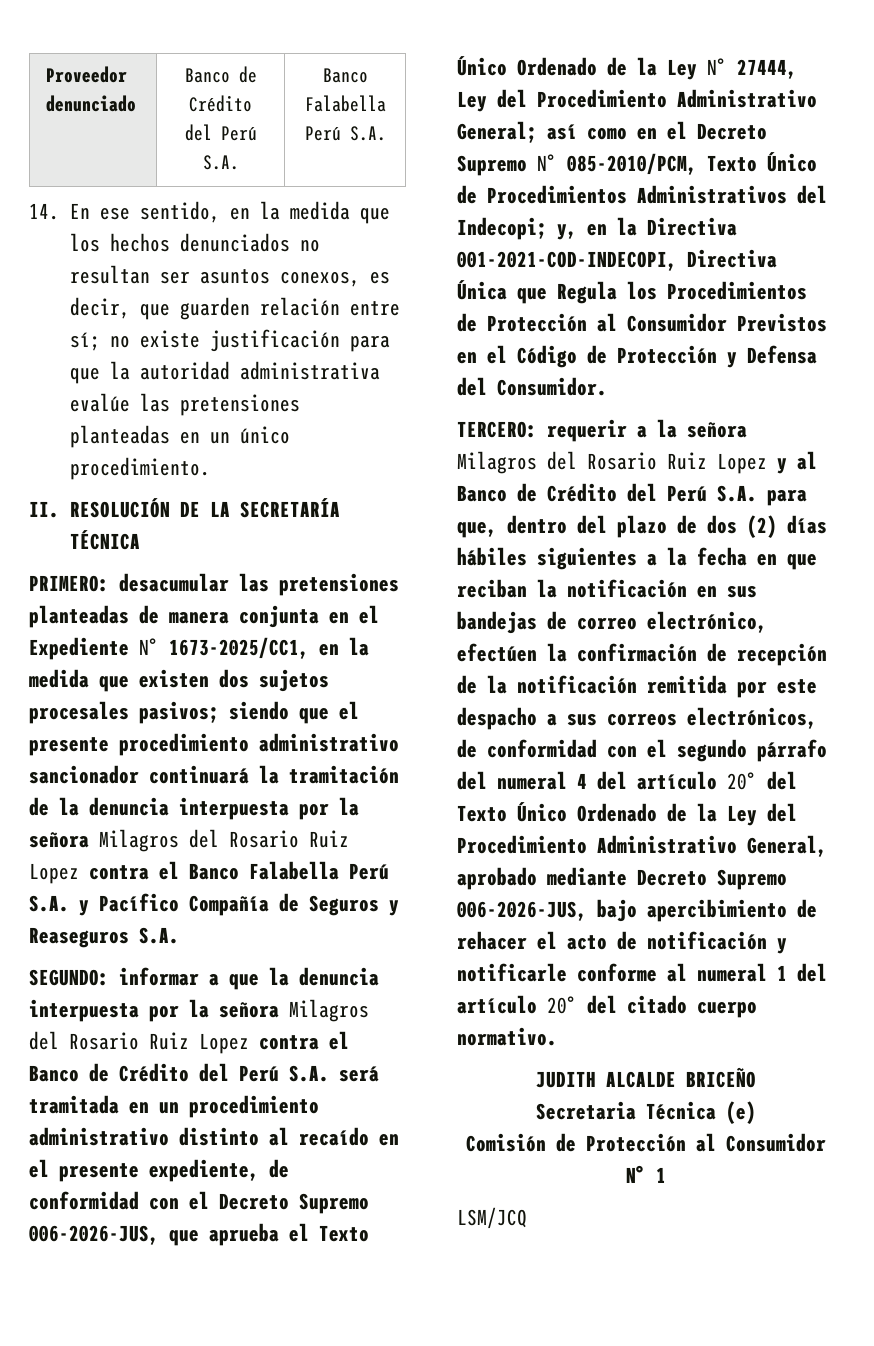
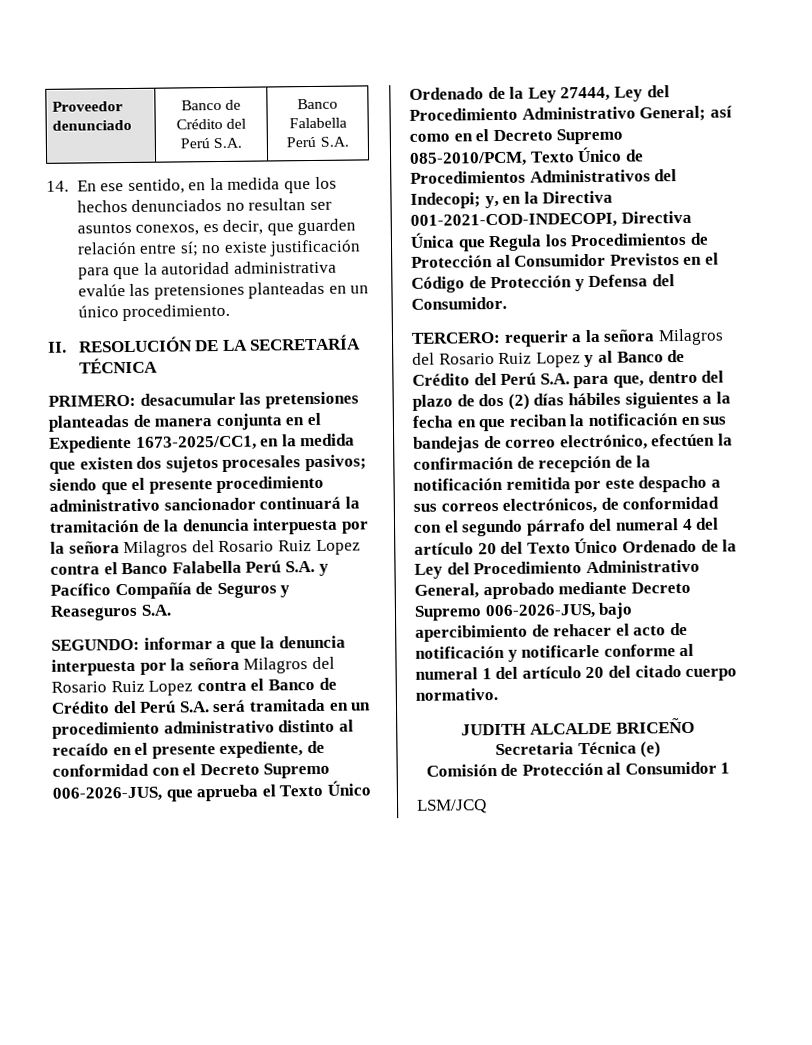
- PRIMERO: desacumular las pretensiones planteadas de manera conjunta en el Expediente N° 1673-2025/CC1, en la medida que existen dos sujetos procesales pasivos; siendo que el presente procedimiento administrativo sancionador continuará la tramitación de la denuncia interpuesta por la señora Milagros del Rosario Ruiz Lopez contra el Banco Falabella Perú S.A. y Pacífico Compañía de Seguros y Reaseguros S.A.
+ PRIMERO: desacumular las pretensiones planteadas de manera conjunta en el Expediente 1673-2025/CC1, en la medida que existen dos sujetos procesales pasivos; siendo que el presente procedimiento administrativo sancionador continuará la tramitación de la denuncia interpuesta por la señora Milagros del Rosario Ruiz Lopez contra el Banco Falabella Perú S.A. y Pacífico Compañía de Seguros y Reaseguros S.A.
- informar a que la denuncia interpuesta por la señora Milagros del Rosario Ruiz Lopez contra el Banco de Crédito del Perú S.A. será tramitada en un procedimiento administrativo distinto al recaído en el presente expediente, de conformidad con el Decreto Supremo 006-2026-JUS, que aprueba el Texto Único Ordenado de la Ley N° 27444, Ley del Procedimiento Administrativo General;
+ informar a que la denuncia interpuesta por la señora Milagros del Rosario Ruiz Lopez contra el Banco de Crédito del Perú S.A. será tramitada en un procedimiento administrativo distinto al recaído en el presente expediente, de conformidad con el Decreto Supremo 006-2026-JUS, que aprueba el Texto Único Ordenado de la Ley 27444, Ley del Procedimiento Administrativo General;
- así como en el Decreto Supremo N° 085-2010/PCM, Texto Único de Procedimientos Administrativos del Indecopi;
+ así como en el Decreto Supremo 085-2010/PCM, Texto Único de Procedimientos Administrativos del Indecopi;
- requerir a la señora Milagros del Rosario Ruiz Lopez y al Banco de Crédito del Perú S.A. para que, dentro del plazo de dos (2) días hábiles siguientes a la fecha en que reciban la notificación en sus bandejas de correo electrónico, efectúen la confirmación de recepción de la notificación remitida por este despacho a sus correos electrónicos, de conformidad con el segundo párrafo del numeral 4 del artículo 20° del Texto Único Ordenado de la Ley del Procedimiento Administrativo General, aprobado mediante Decreto Supremo 006-2026-JUS, bajo apercibimiento de rehacer el acto de notificación y notificarle conforme al numeral 1 del artículo 20° del citado cuerpo normativo.
+ requerir a la señora Milagros del Rosario Ruiz Lopez y al Banco de Crédito del Perú S.A. para que, dentro del plazo de dos (2) días hábiles siguientes a la fecha en que reciban la notificación en sus bandejas de correo electrónico, efectúen la confirmación de recepción de la notificación remitida por este despacho a sus correos electrónicos, de conformidad con el segundo párrafo del numeral 4 del artículo 20 del Texto Único Ordenado de la Ley del Procedimiento Administrativo General, aprobado mediante Decreto Supremo 006-2026-JUS, bajo apercibimiento de rehacer el acto de notificación y notificarle conforme al numeral 1 del artículo 20 del citado cuerpo normativo.
- Comisión de Protección al Consumidor N° 1
+ Comisión de Protección al Consumidor 1

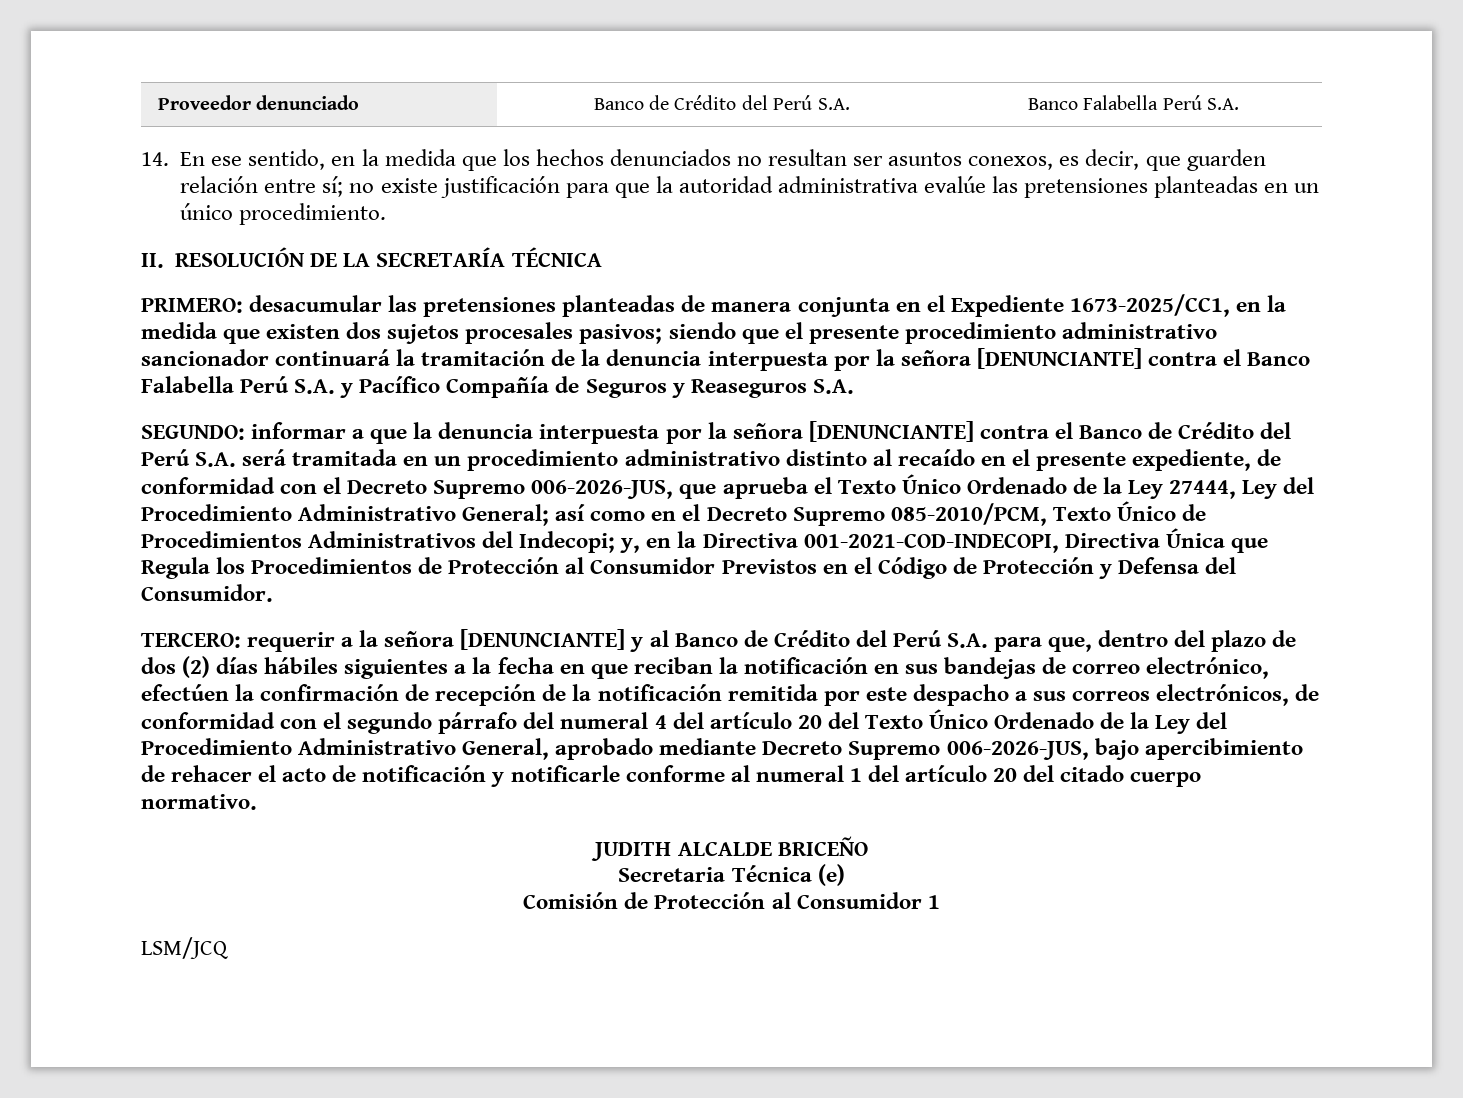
- PRIMERO: desacumular las pretensiones planteadas de manera conjunta en el Expediente 1673-2025/CC1, en la medida que existen dos sujetos procesales pasivos; siendo que el presente procedimiento administrativo sancionador continuará la tramitación de la denuncia interpuesta por la señora Milagros del Rosario Ruiz Lopez contra el Banco Falabella Perú S.A. y Pacífico Compañía de Seguros y Reaseguros S.A.
+ PRIMERO: desacumular las pretensiones planteadas de manera conjunta en el Expediente 1673-2025/CC1, en la medida que existen dos sujetos procesales pasivos; siendo que el presente procedimiento administrativo sancionador continuará la tramitación de la denuncia interpuesta por la señora [DENUNCIANTE] contra el Banco Falabella Perú S.A. y Pacífico Compañía de Seguros y Reaseguros S.A.
- informar a que la denuncia interpuesta por la señora Milagros del Rosario Ruiz Lopez contra el Banco de Crédito del Perú S.A. será tramitada en un procedimiento administrativo distinto al recaído en el presente expediente, de conformidad con el Decreto Supremo 006-2026-JUS, que aprueba el Texto Único Ordenado de la Ley 27444, Ley del Procedimiento Administrativo General;
+ informar a que la denuncia interpuesta por la señora [DENUNCIANTE] contra el Banco de Crédito del Perú S.A. será tramitada en un procedimiento administrativo distinto al recaído en el presente expediente, de conformidad con el Decreto Supremo 006-2026-JUS, que aprueba el Texto Único Ordenado de la Ley 27444, Ley del Procedimiento Administrativo General;
- requerir a la señora Milagros del Rosario Ruiz Lopez y al Banco de Crédito del Perú S.A. para que, dentro del plazo de dos (2) días hábiles siguientes a la fecha en que reciban la notificación en sus bandejas de correo electrónico, efectúen la confirmación de recepción de la notificación remitida por este despacho a sus correos electrónicos, de conformidad con el segundo párrafo del numeral 4 del artículo 20 del Texto Único Ordenado de la Ley del Procedimiento Administrativo General, aprobado mediante Decreto Supremo 006-2026-JUS, bajo apercibimiento de rehacer el acto de notificación y notificarle conforme al numeral 1 del artículo 20 del citado cuerpo normativo.
+ requerir a la señora [DENUNCIANTE] y al Banco de Crédito del Perú S.A. para que, dentro del plazo de dos (2) días hábiles siguientes a la fecha en que reciban la notificación en sus bandejas de correo electrónico, efectúen la confirmación de recepción de la notificación remitida por este despacho a sus correos electrónicos, de conformidad con el segundo párrafo del numeral 4 del artículo 20 del Texto Único Ordenado de la Ley del Procedimiento Administrativo General, aprobado mediante Decreto Supremo 006-2026-JUS, bajo apercibimiento de rehacer el acto de notificación y notificarle conforme al numeral 1 del artículo 20 del citado cuerpo normativo.

